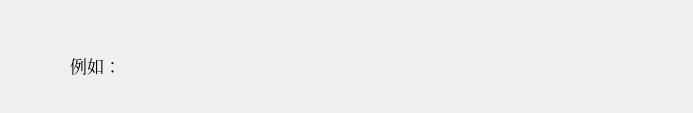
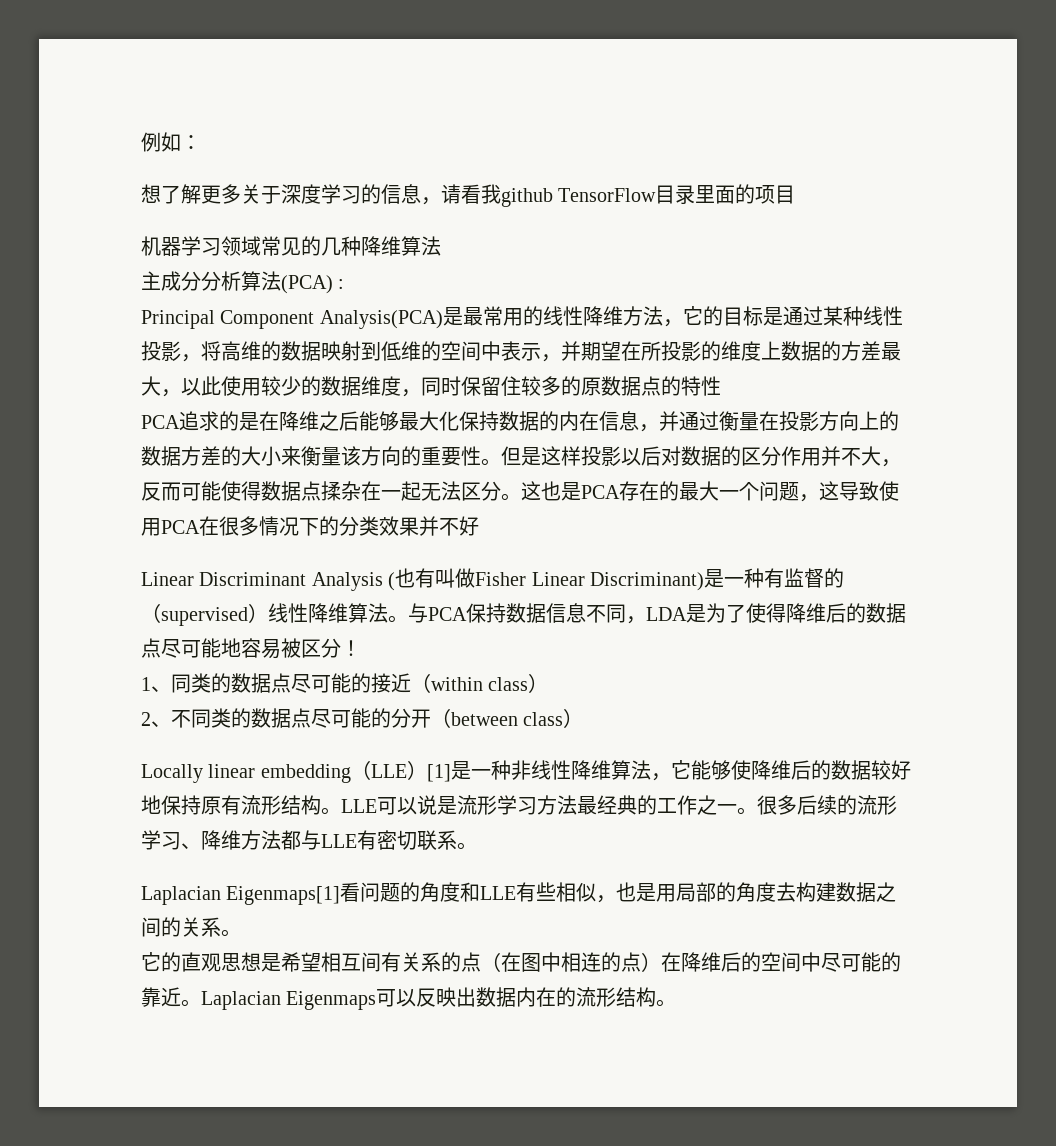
+ 想了解更多关于深度学习的信息，请看我github TensorFlow目录里面的项目
+ 机器学习领域常见的几种降维算法
+ 主成分分析算法(PCA) :
+ Principal Component Analysis(PCA)是最常用的线性降维方法，它的目标是通过某种线性投影，将高维的数据映射到低维的空间中表示，并期望在所投影的维度上数据的方差最大，以此使用较少的数据维度，同时保留住较多的原数据点的特性
+ PCA追求的是在降维之后能够最大化保持数据的内在信息，并通过衡量在投影方向上的数据方差的大小来衡量该方向的重要性。但是这样投影以后对数据的区分作用并不大，反而可能使得数据点揉杂在一起无法区分。这也是PCA存在的最大一个问题，这导致使用PCA在很多情况下的分类效果并不好
+ Linear Discriminant Analysis (也有叫做Fisher Linear Discriminant)是一种有监督的（supervised）线性降维算法。与PCA保持数据信息不同，LDA是为了使得降维后的数据点尽可能地容易被区分！
+ 1、同类的数据点尽可能的接近（within class）
+ 2、不同类的数据点尽可能的分开（between class）
+ Locally linear embedding（LLE）[1]是一种非线性降维算法，它能够使降维后的数据较好地保持原有流形结构。LLE可以说是流形学习方法最经典的工作之一。很多后续的流形学习、降维方法都与LLE有密切联系。
+ Laplacian Eigenmaps[1]看问题的角度和LLE有些相似，也是用局部的角度去构建数据之间的关系。
+ 它的直观思想是希望相互间有关系的点（在图中相连的点）在降维后的空间中尽可能的靠近。Laplacian Eigenmaps可以反映出数据内在的流形结构。

